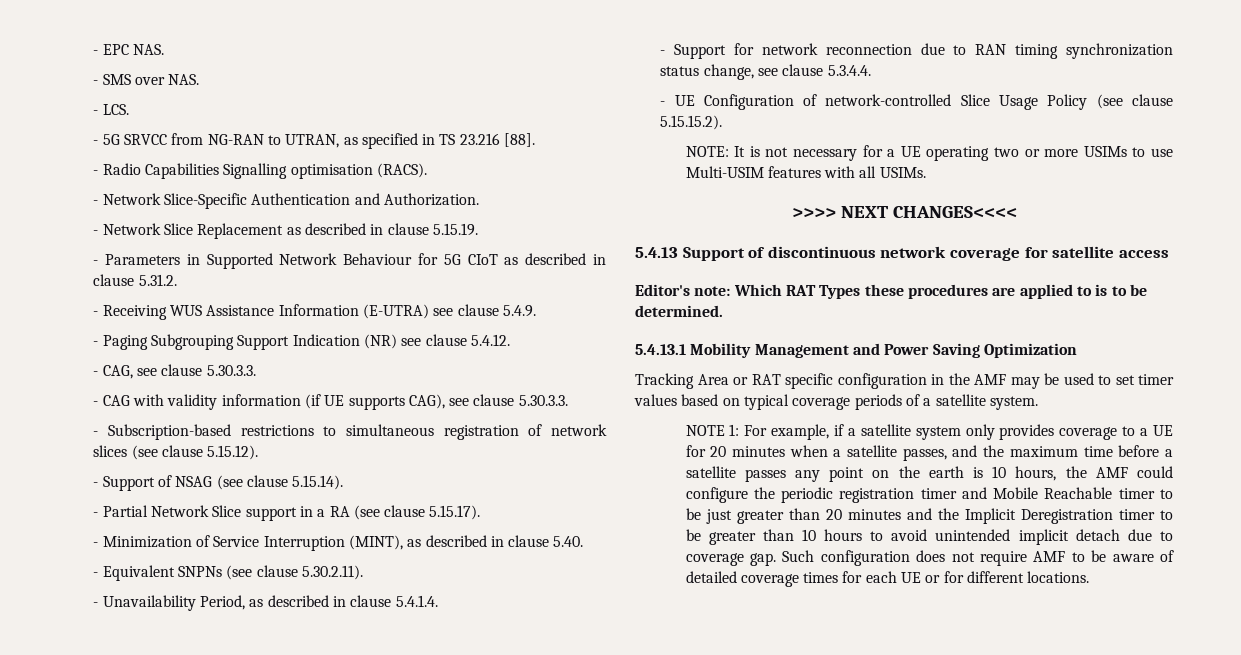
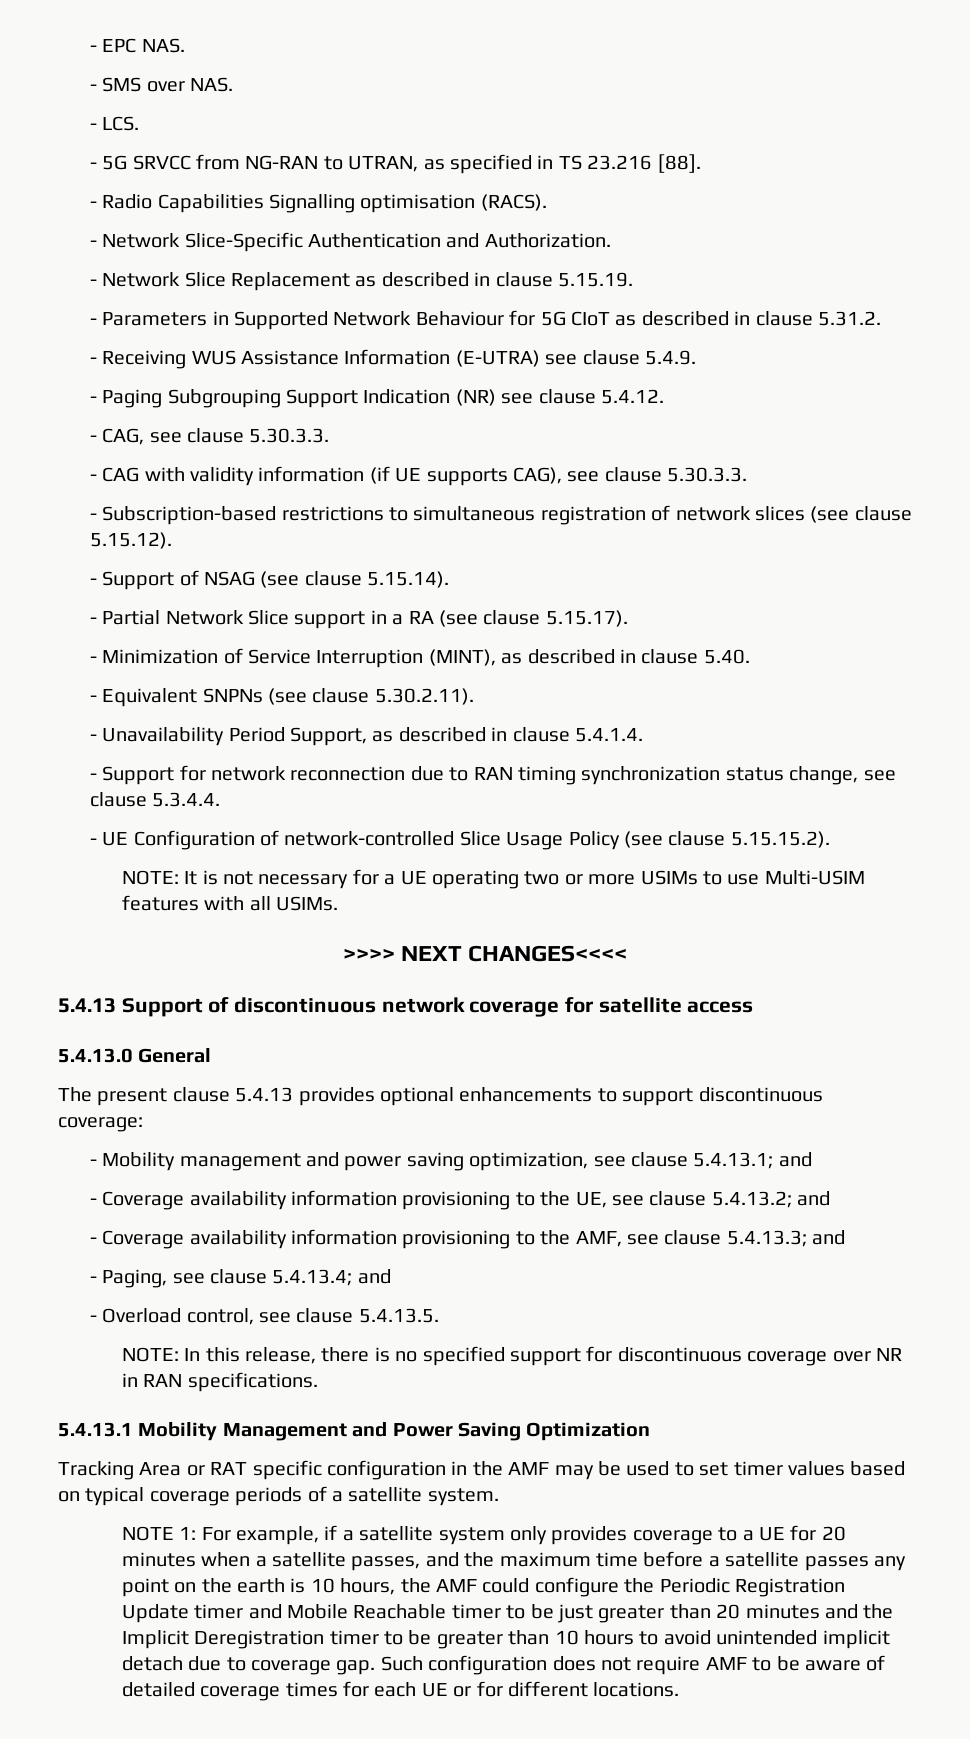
- - Unavailability Period, as described in clause 5.4.1.4.
+ - Unavailability Period Support, as described in clause 5.4.1.4.
- Editor's note: Which RAT Types these procedures are applied to is to be determined.
+ 5.4.13.0 General
+ The present clause 5.4.13 provides optional enhancements to support discontinuous coverage:
+ - Mobility management and power saving optimization, see clause 5.4.13.1; and
+ - Coverage availability information provisioning to the UE, see clause 5.4.13.2; and
+ - Coverage availability information provisioning to the AMF, see clause 5.4.13.3; and
+ - Paging, see clause 5.4.13.4; and
+ - Overload control, see clause 5.4.13.5.
+ NOTE: In this release, there is no specified support for discontinuous coverage over NR in RAN specifications.
- For example, if a satellite system only provides coverage to a UE for 20 minutes when a satellite passes, and the maximum time before a satellite passes any point on the earth is 10 hours, the AMF could configure the periodic registration timer and Mobile Reachable timer to be just greater than 20 minutes and the Implicit Deregistration timer to be greater than 10 hours to avoid unintended implicit detach due to coverage gap.
+ For example, if a satellite system only provides coverage to a UE for 20 minutes when a satellite passes, and the maximum time before a satellite passes any point on the earth is 10 hours, the AMF could configure the Periodic Registration Update timer and Mobile Reachable timer to be just greater than 20 minutes and the Implicit Deregistration timer to be greater than 10 hours to avoid unintended implicit detach due to coverage gap.

